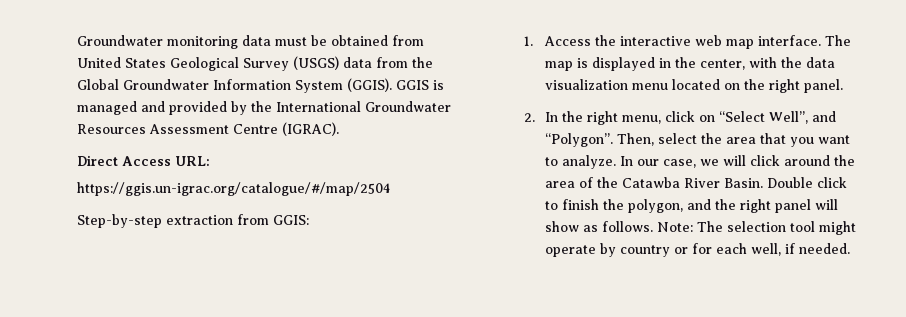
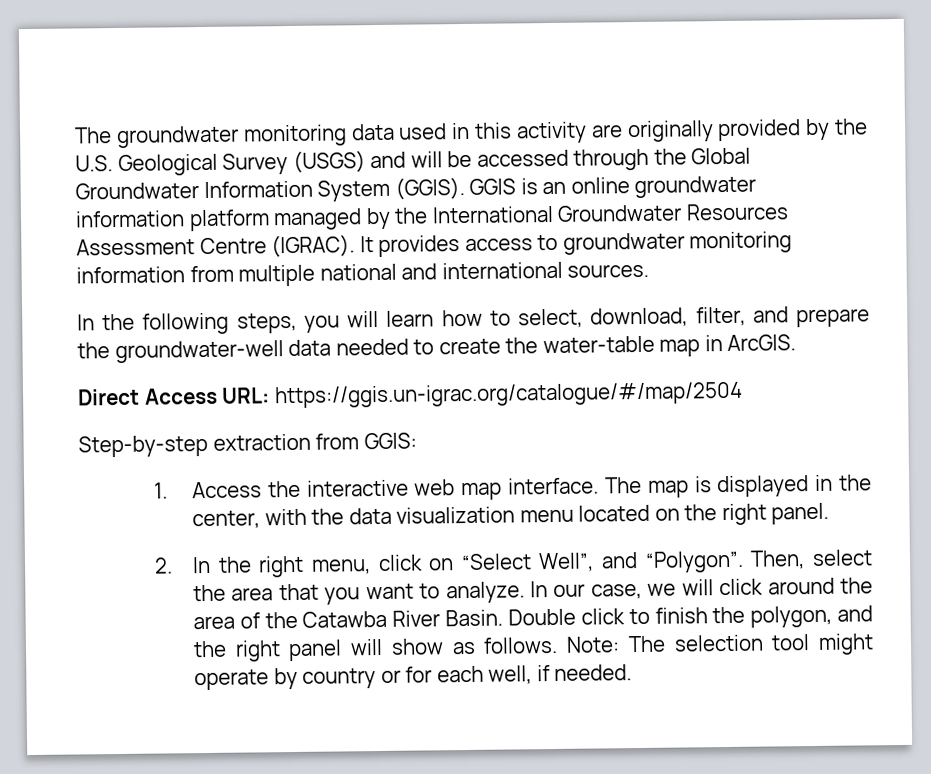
- Groundwater monitoring data must be obtained from United States Geological Survey (USGS) data from the Global Groundwater Information System (GGIS).
+ The groundwater monitoring data used in this activity are originally provided by the U.S. Geological Survey (USGS) and will be accessed through the Global Groundwater Information System (GGIS).
- GGIS is managed and provided by the International Groundwater Resources Assessment Centre (IGRAC).
+ GGIS is an online groundwater information platform managed by the International Groundwater Resources Assessment Centre (IGRAC). It provides access to groundwater monitoring information from multiple national and international sources.
+ In the following steps, you will learn how to select, download, filter, and prepare the groundwater-well data needed to create the water-table map in ArcGIS.
- Direct Access URL:
- https://ggis.un-igrac.org/catalogue/#/map/2504
+ Direct Access URL: https://ggis.un-igrac.org/catalogue/#/map/2504

